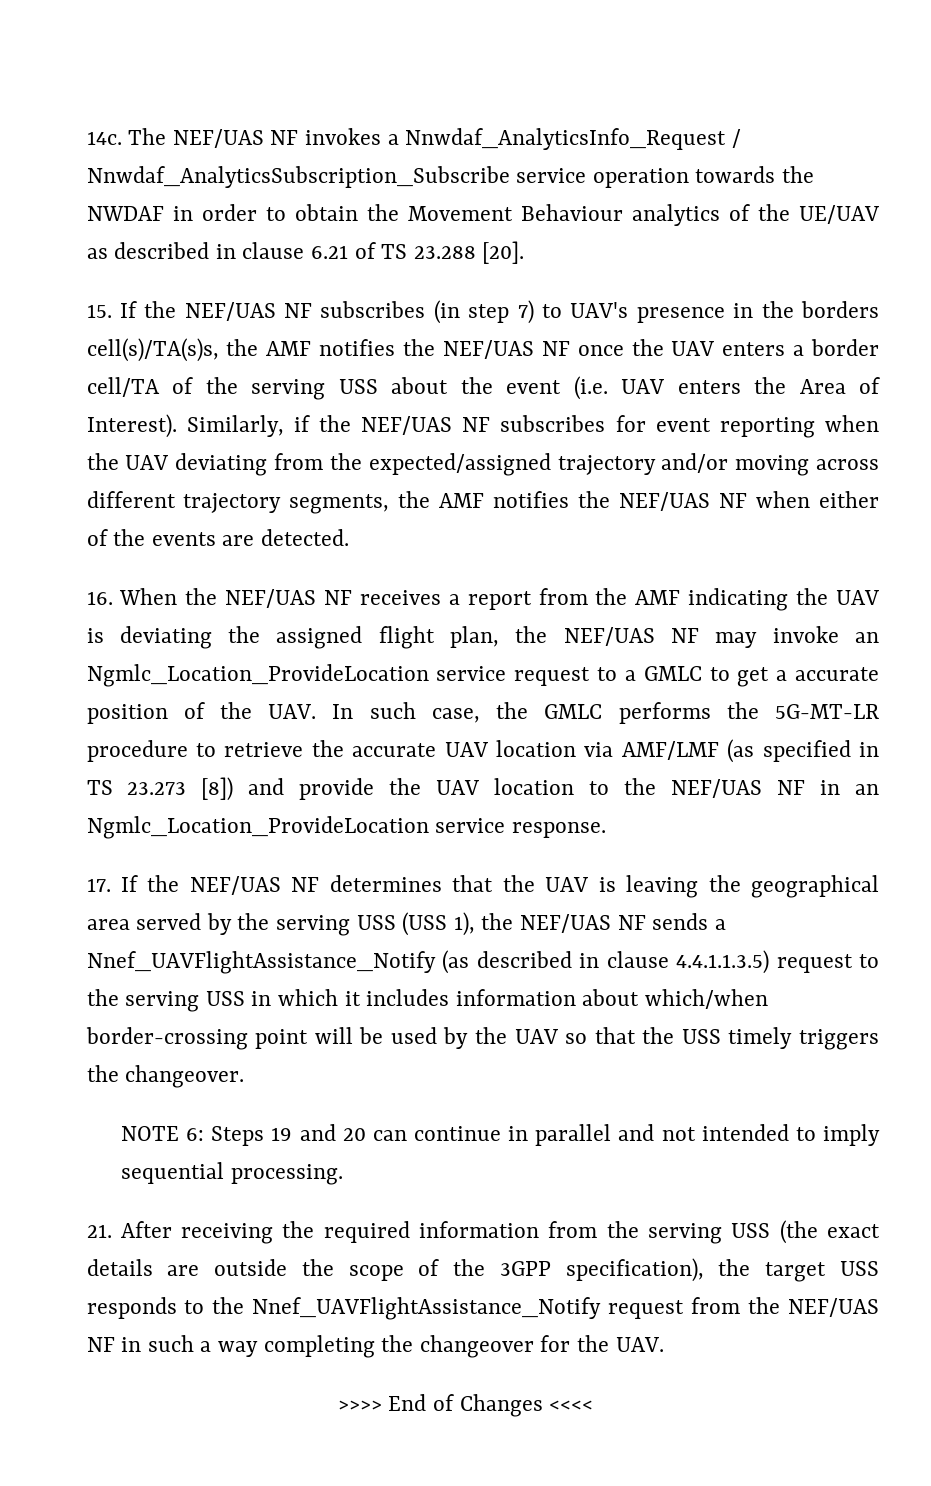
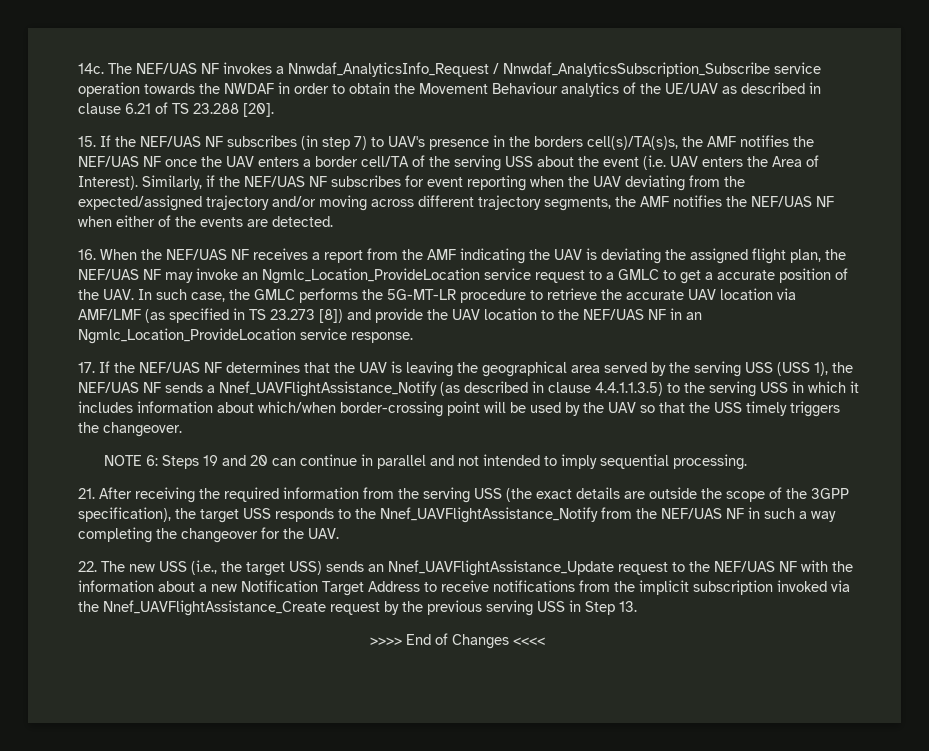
- 17. If the NEF/UAS NF determines that the UAV is leaving the geographical area served by the serving USS (USS 1), the NEF/UAS NF sends a Nnef_UAVFlightAssistance_Notify (as described in clause 4.4.1.1.3.5) request to the serving USS in which it includes information about which/when border-crossing point will be used by the UAV so that the USS timely triggers the changeover.
+ 17. If the NEF/UAS NF determines that the UAV is leaving the geographical area served by the serving USS (USS 1), the NEF/UAS NF sends a Nnef_UAVFlightAssistance_Notify (as described in clause 4.4.1.1.3.5) to the serving USS in which it includes information about which/when border-crossing point will be used by the UAV so that the USS timely triggers the changeover.
- 21. After receiving the required information from the serving USS (the exact details are outside the scope of the 3GPP specification), the target USS responds to the Nnef_UAVFlightAssistance_Notify request from the NEF/UAS NF in such a way completing the changeover for the UAV.
+ 21. After receiving the required information from the serving USS (the exact details are outside the scope of the 3GPP specification), the target USS responds to the Nnef_UAVFlightAssistance_Notify from the NEF/UAS NF in such a way completing the changeover for the UAV.
+ 22. The new USS (i.e., the target USS) sends an Nnef_UAVFlightAssistance_Update request to the NEF/UAS NF with the information about a new Notification Target Address to receive notifications from the implicit subscription invoked via the Nnef_UAVFlightAssistance_Create request by the previous serving USS in Step 13.

